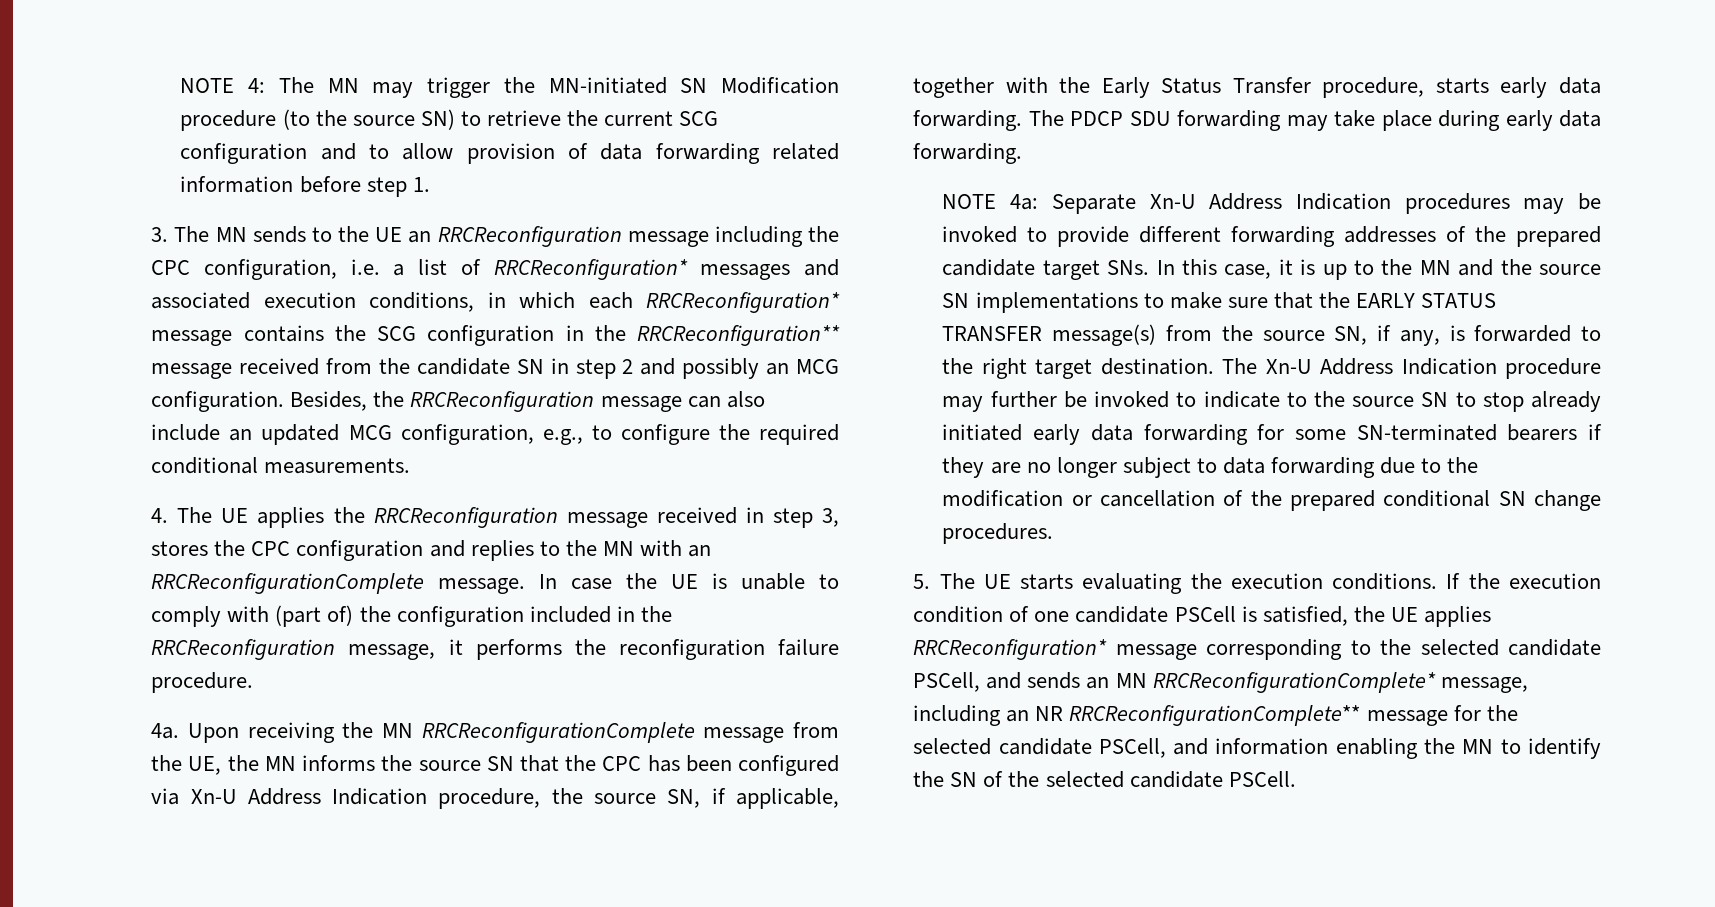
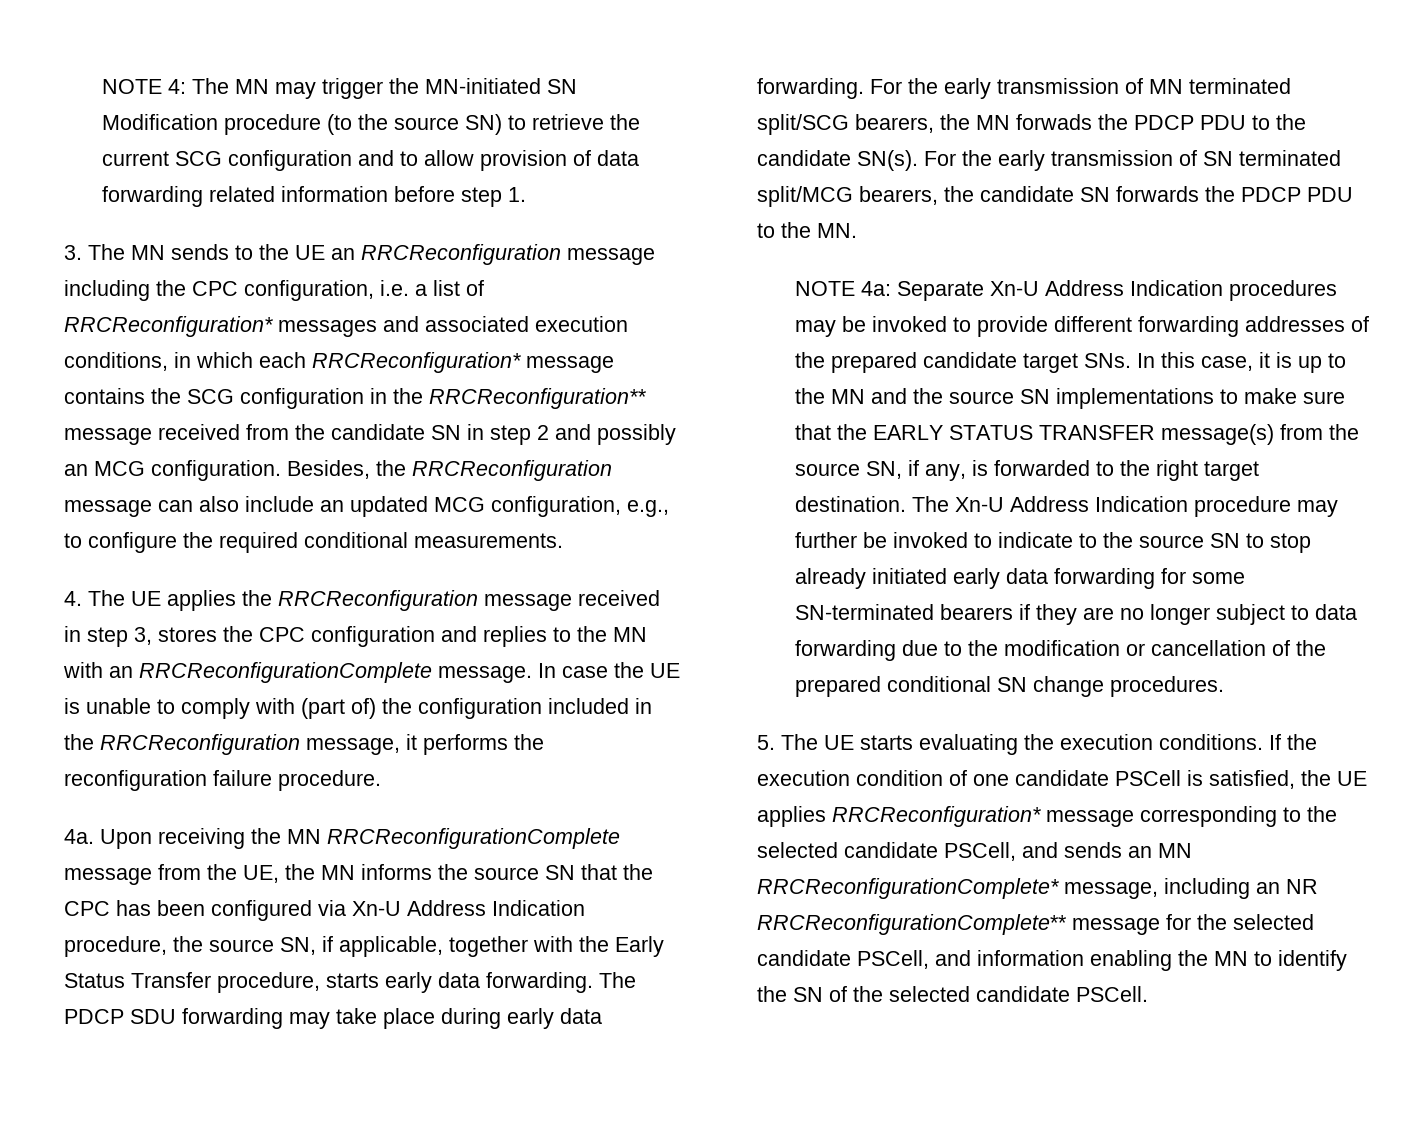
+ For the early transmission of MN terminated split/SCG bearers, the MN forwads the PDCP PDU to the candidate SN(s). For the early transmission of SN terminated split/MCG bearers, the candidate SN forwards the PDCP PDU to the MN.

